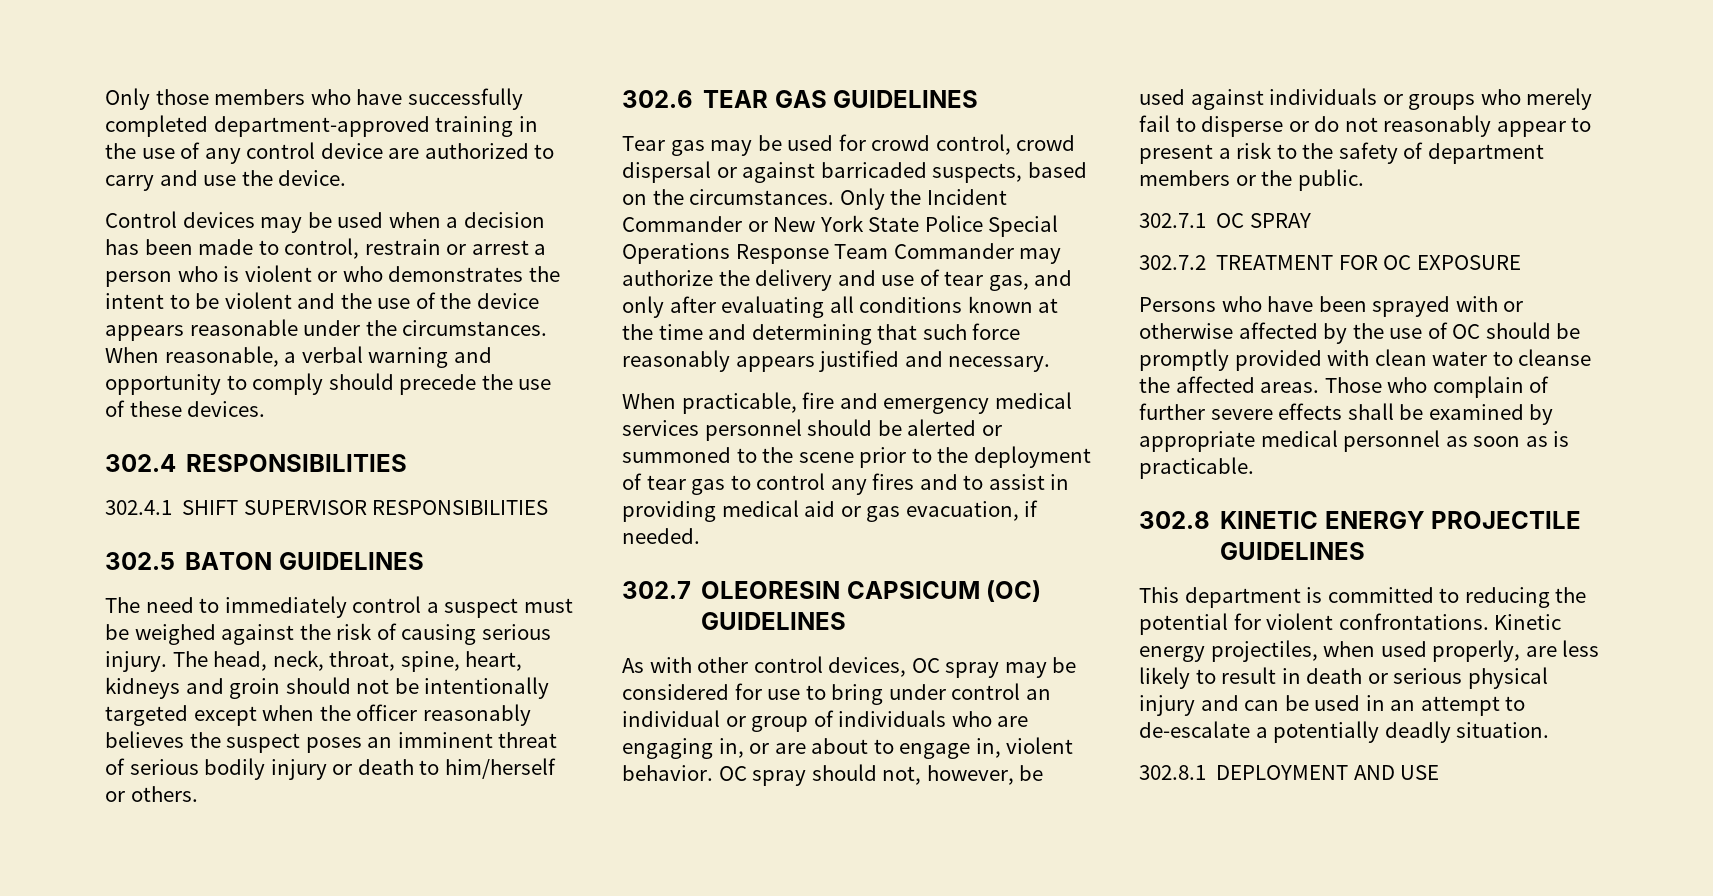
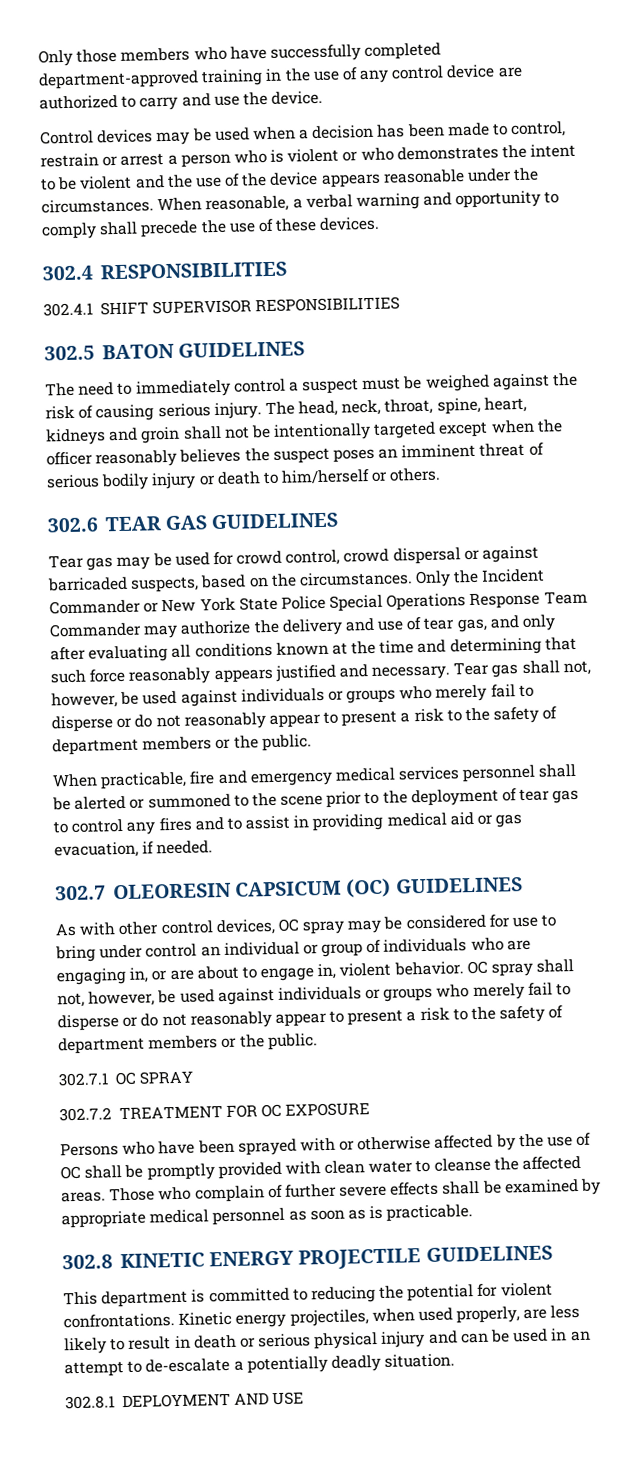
- When reasonable, a verbal warning and opportunity to comply should precede the use of these devices.
+ When reasonable, a verbal warning and opportunity to comply shall precede the use of these devices.
- The head, neck, throat, spine, heart, kidneys and groin should not be intentionally targeted except when the officer reasonably believes the suspect poses an imminent threat of serious bodily injury or death to him/herself or others.
+ The head, neck, throat, spine, heart, kidneys and groin shall not be intentionally targeted except when the officer reasonably believes the suspect poses an imminent threat of serious bodily injury or death to him/herself or others.
+ Tear gas shall not, however, be used against individuals or groups who merely fail to disperse or do not reasonably appear to present a risk to the safety of department members or the public.
- When practicable, fire and emergency medical services personnel should be alerted or summoned to the scene prior to the deployment of tear gas to control any fires and to assist in providing medical aid or gas evacuation, if needed.
+ When practicable, fire and emergency medical services personnel shall be alerted or summoned to the scene prior to the deployment of tear gas to control any fires and to assist in providing medical aid or gas evacuation, if needed.
- OC spray should not, however, be used against individuals or groups who merely fail to disperse or do not reasonably appear to present a risk to the safety of department members or the public.
+ OC spray shall not, however, be used against individuals or groups who merely fail to disperse or do not reasonably appear to present a risk to the safety of department members or the public.
- Persons who have been sprayed with or otherwise affected by the use of OC should be promptly provided with clean water to cleanse the affected areas.
+ Persons who have been sprayed with or otherwise affected by the use of OC shall be promptly provided with clean water to cleanse the affected areas.

